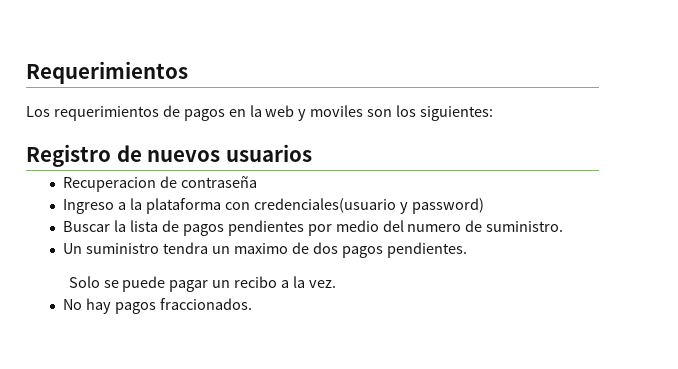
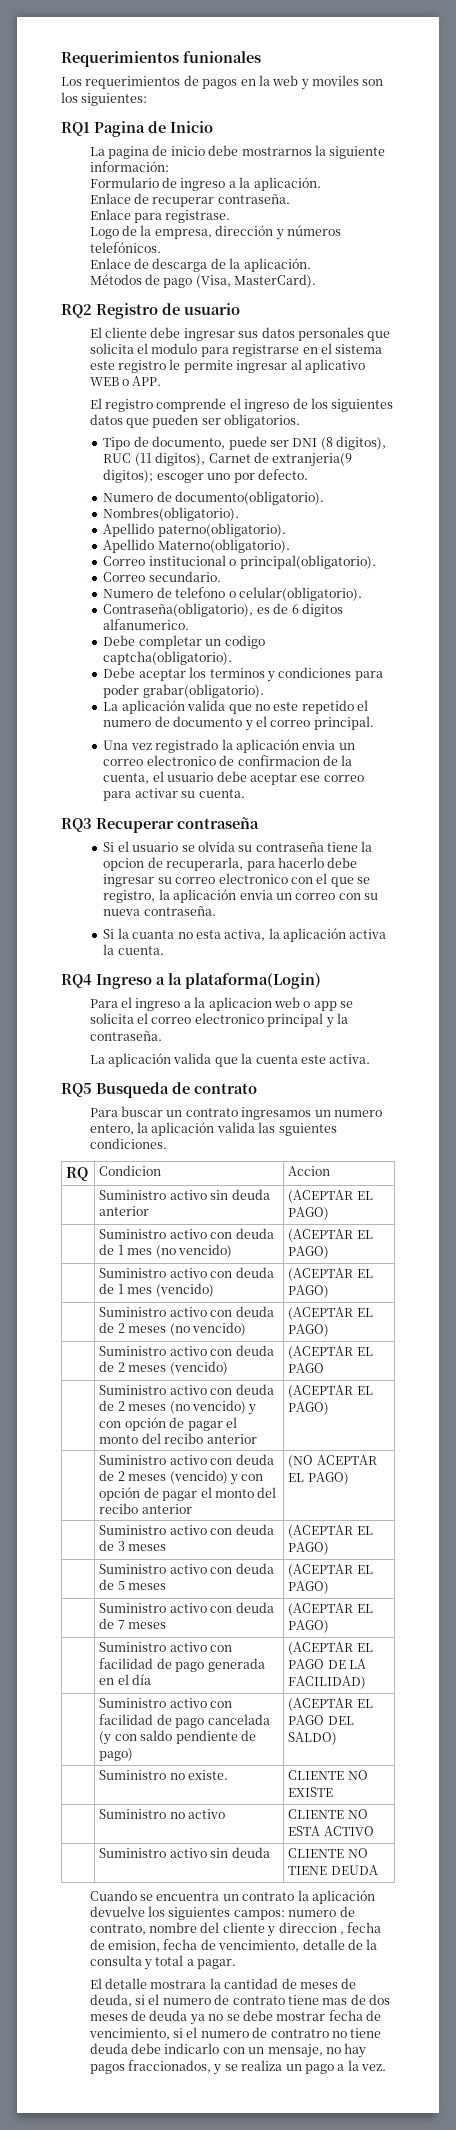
- Requerimientos
+ Requerimientos funionales
- Registro de nuevos usuarios
- Recuperacion de contraseña
- Ingreso a la plataforma con credenciales(usuario y password)
- Buscar la lista de pagos pendientes por medio del numero de suministro.
- Un suministro tendra un maximo de dos pagos pendientes.
- Solo se puede pagar un recibo a la vez.
+ RQ1 Pagina de Inicio
+ La pagina de inicio debe mostrarnos la siguiente información:
+ Formulario de ingreso a la aplicación.
+ Enlace de recuperar contraseña.
+ Enlace para registrase.
+ Logo de la empresa, dirección y números telefónicos.
+ Enlace de descarga de la aplicación.
+ Métodos de pago (Visa, MasterCard).
+ RQ2 Registro de usuario
+ El cliente debe ingresar sus datos personales que solicita el modulo para registrarse en el sistema este registro le permite ingresar al aplicativo WEB o APP.
+ El registro comprende el ingreso de los siguientes datos que pueden ser obligatorios.
+ Tipo de documento, puede ser DNI (8 digitos), RUC (11 digitos), Carnet de extranjeria(9 digitos); escoger uno por defecto.
+ Numero de documento(obligatorio).
+ Nombres(obligatorio).
+ Apellido paterno(obligatorio).
+ Apellido Materno(obligatorio).
+ Correo institucional o principal(obligatorio).
+ Correo secundario.
+ Numero de telefono o celular(obligatorio).
+ Contraseña(obligatorio), es de 6 digitos alfanumerico.
+ Debe completar un codigo captcha(obligatorio).
+ Debe aceptar los terminos y condiciones para poder grabar(obligatorio).
+ La aplicación valida que no este repetido el numero de documento y el correo principal.
+ Una vez registrado la aplicación envia un correo electronico de confirmacion de la cuenta, el usuario debe aceptar ese correo para activar su cuenta.
+ RQ3 Recuperar contraseña
+ Si el usuario se olvida su contraseña tiene la opcion de recuperarla, para hacerlo debe ingresar su correo electronico con el que se registro, la aplicación envia un correo con su nueva contraseña.
+ Si la cuanta no esta activa, la aplicación activa la cuenta.
+ RQ4 Ingreso a la plataforma(Login)
+ Para el ingreso a la aplicacion web o app se solicita el correo electronico principal y la contraseña.
+ La aplicación valida que la cuenta este activa.
+ RQ5 Busqueda de contrato
+ Para buscar un contrato ingresamos un numero entero, la aplicación valida las sguientes condiciones.
+ RQ | Condicion | Accion
+ | Suministro activo sin deuda anterior | (ACEPTAR EL PAGO)
+ | Suministro activo con deuda de 1 mes (no vencido) | (ACEPTAR EL PAGO)
+ | Suministro activo con deuda de 1 mes (vencido) | (ACEPTAR EL PAGO)
+ | Suministro activo con deuda de 2 meses (no vencido) | (ACEPTAR EL PAGO)
+ | Suministro activo con deuda de 2 meses (vencido) | (ACEPTAR EL PAGO
+ | Suministro activo con deuda de 2 meses (no vencido) y con opción de pagar el monto del recibo anterior | (ACEPTAR EL PAGO)
+ | Suministro activo con deuda de 2 meses (vencido) y con opción de pagar el monto del recibo anterior | (NO ACEPTAR EL PAGO)
+ | Suministro activo con deuda de 3 meses | (ACEPTAR EL PAGO)
+ | Suministro activo con deuda de 5 meses | (ACEPTAR EL PAGO)
+ | Suministro activo con deuda de 7 meses | (ACEPTAR EL PAGO)
+ | Suministro activo con facilidad de pago generada en el día | (ACEPTAR EL PAGO DE LA FACILIDAD)
+ | Suministro activo con facilidad de pago cancelada (y con saldo pendiente de pago) | (ACEPTAR EL PAGO DEL SALDO)
+ | Suministro no existe. | CLIENTE NO EXISTE
+ | Suministro no activo | CLIENTE NO ESTA ACTIVO
+ | Suministro activo sin deuda | CLIENTE NO TIENE DEUDA
+ Cuando se encuentra un contrato la aplicación devuelve los siguientes campos: numero de contrato, nombre del cliente y direccion , fecha de emision, fecha de vencimiento, detalle de la consulta y total a pagar.
+ El detalle mostrara la cantidad de meses de deuda, si el numero de contrato tiene mas de dos meses de deuda ya no se debe mostrar fecha de vencimiento, si el numero de contratro no tiene deuda debe indicarlo con un mensaje, no hay pagos fraccionados, y se realiza un pago a la vez.
- No hay pagos fraccionados.

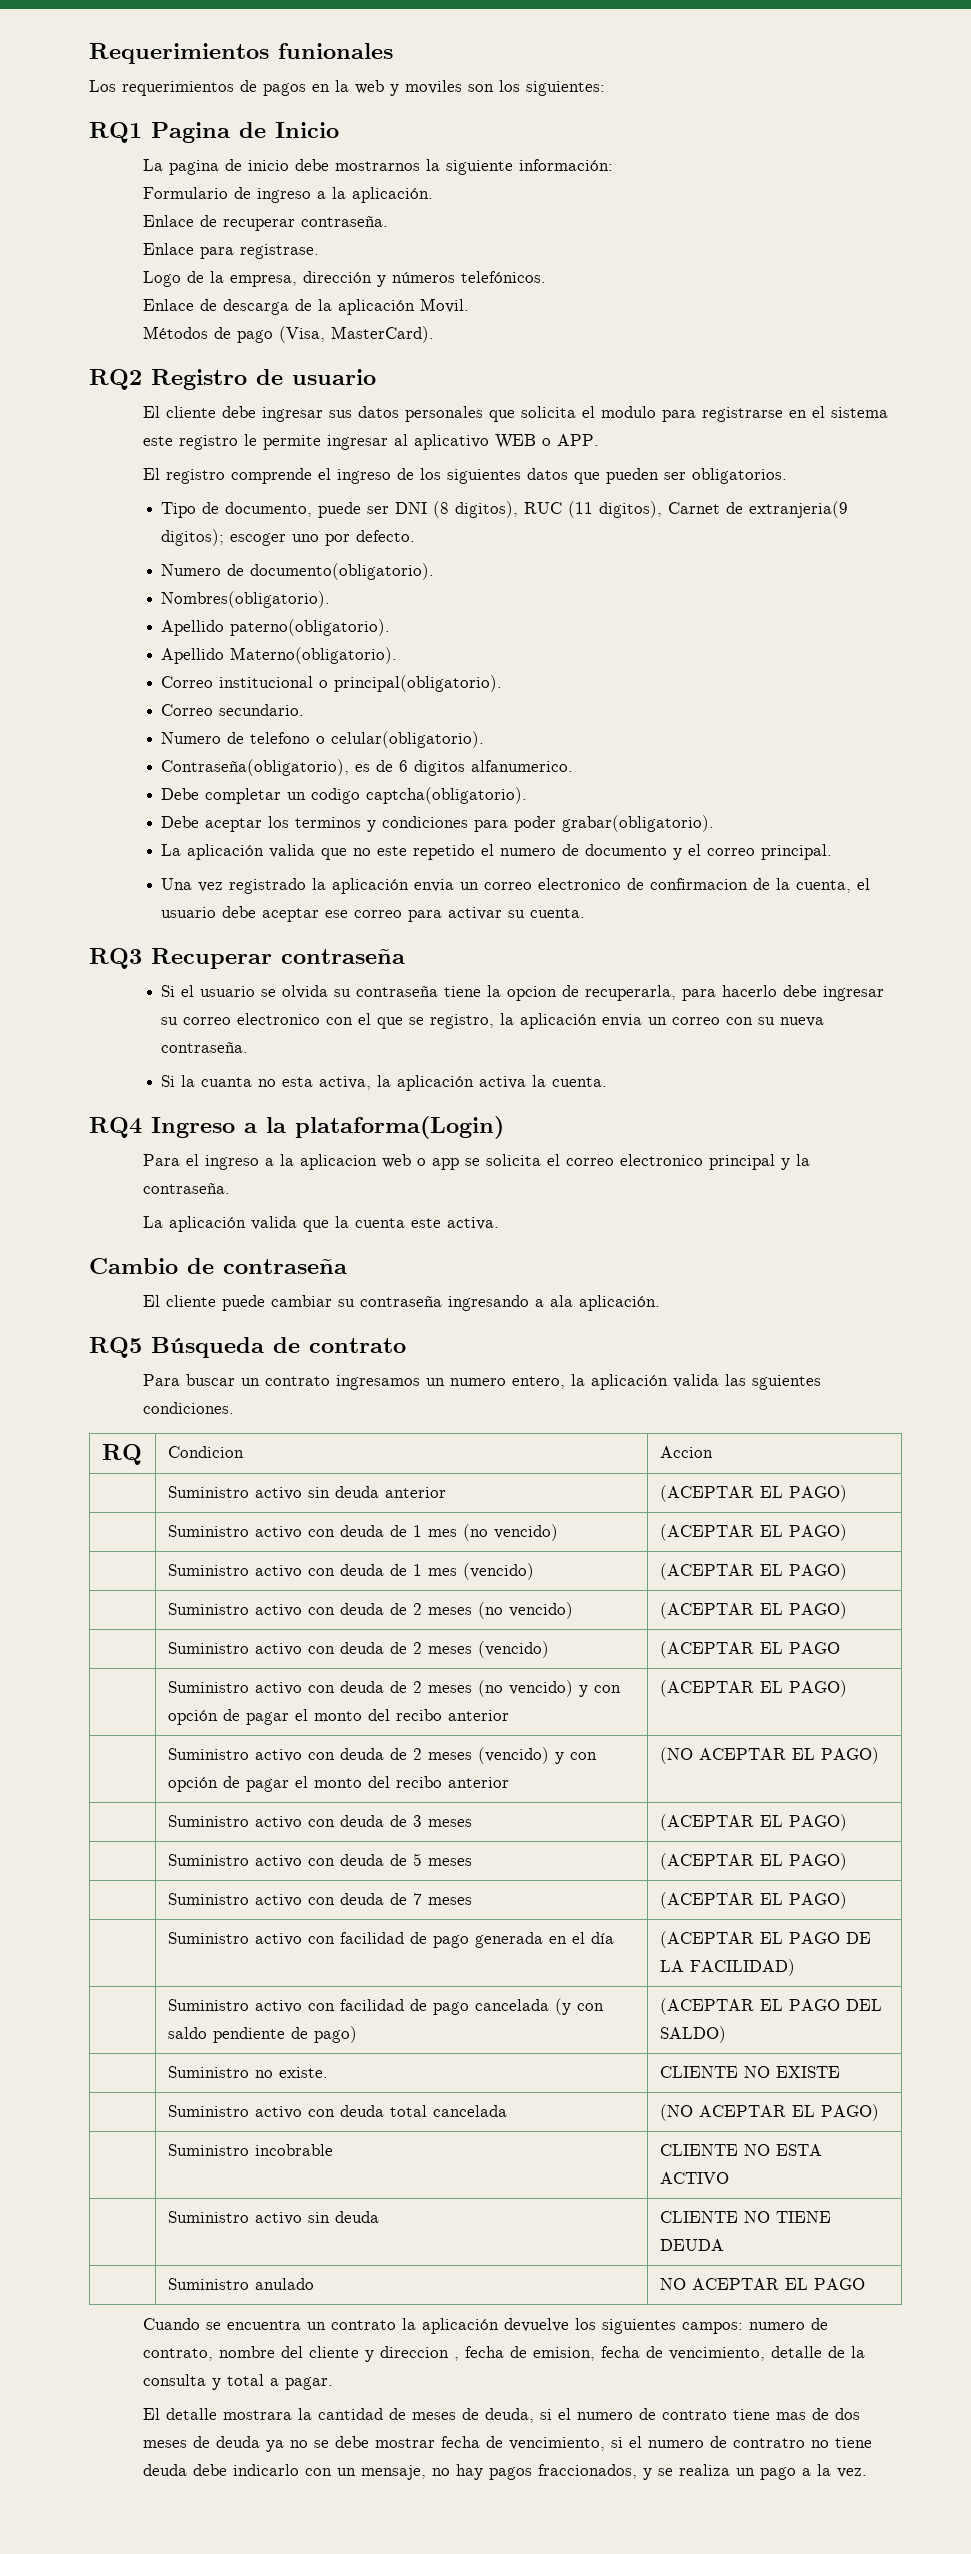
- Enlace de descarga de la aplicación.
+ Enlace de descarga de la aplicación Movil.
+ Cambio de contraseña
+ El cliente puede cambiar su contraseña ingresando a ala aplicación.
- RQ5 Busqueda de contrato
+ RQ5 Búsqueda de contrato
- | Suministro no activo | CLIENTE NO ESTA ACTIVO
+ | Suministro activo con deuda total cancelada | (NO ACEPTAR EL PAGO)
+ | Suministro incobrable | CLIENTE NO ESTA ACTIVO
+ | Suministro anulado | NO ACEPTAR EL PAGO

